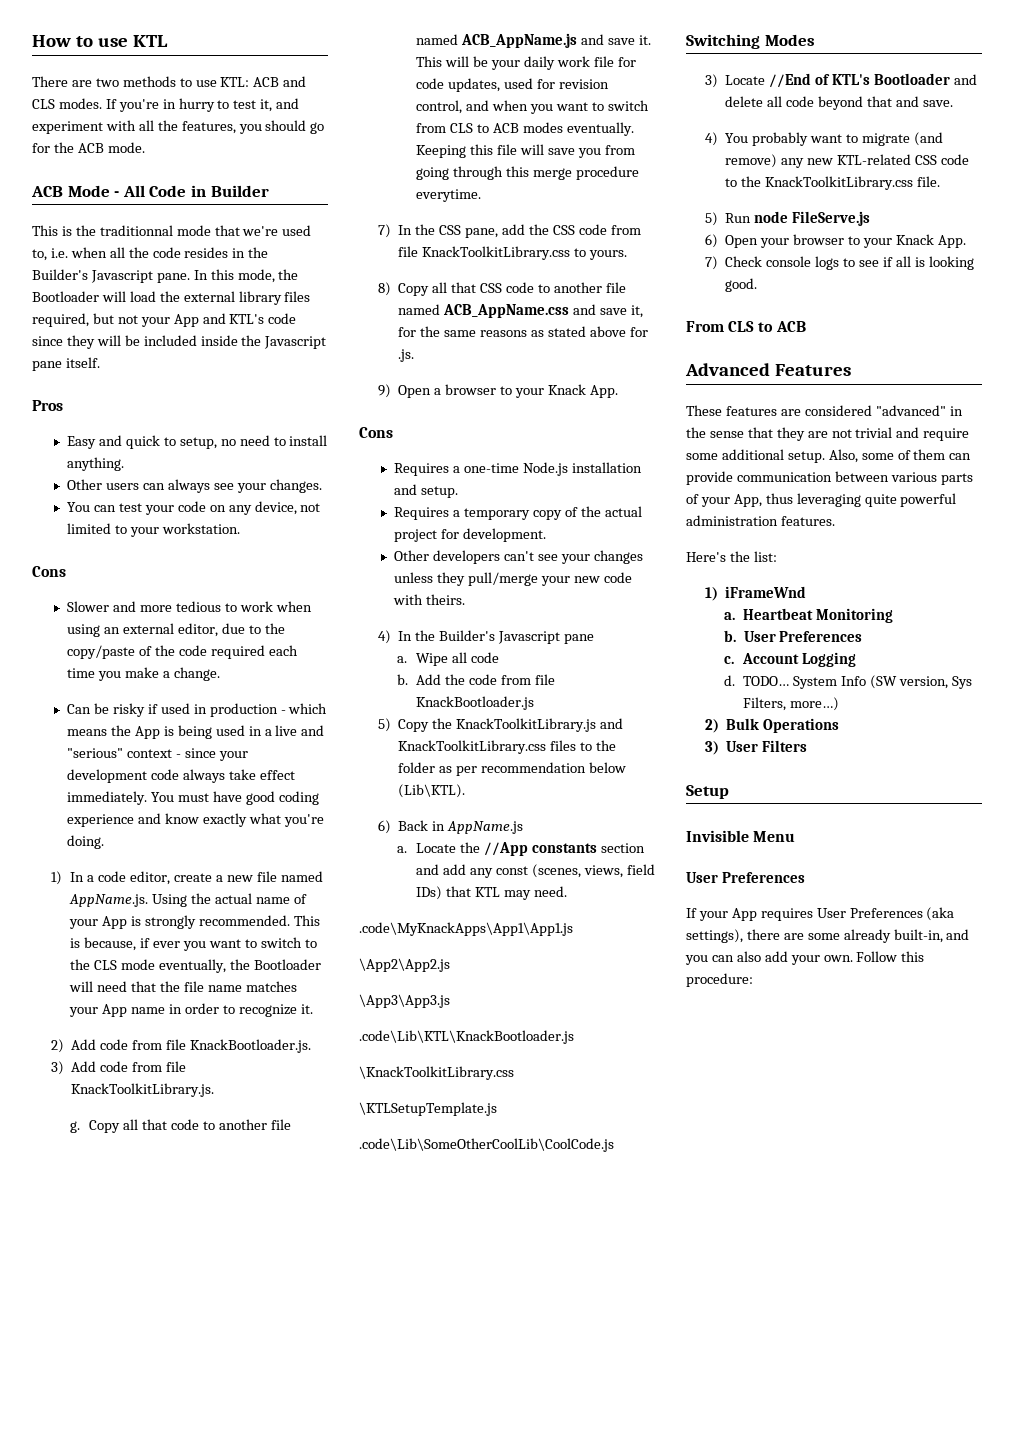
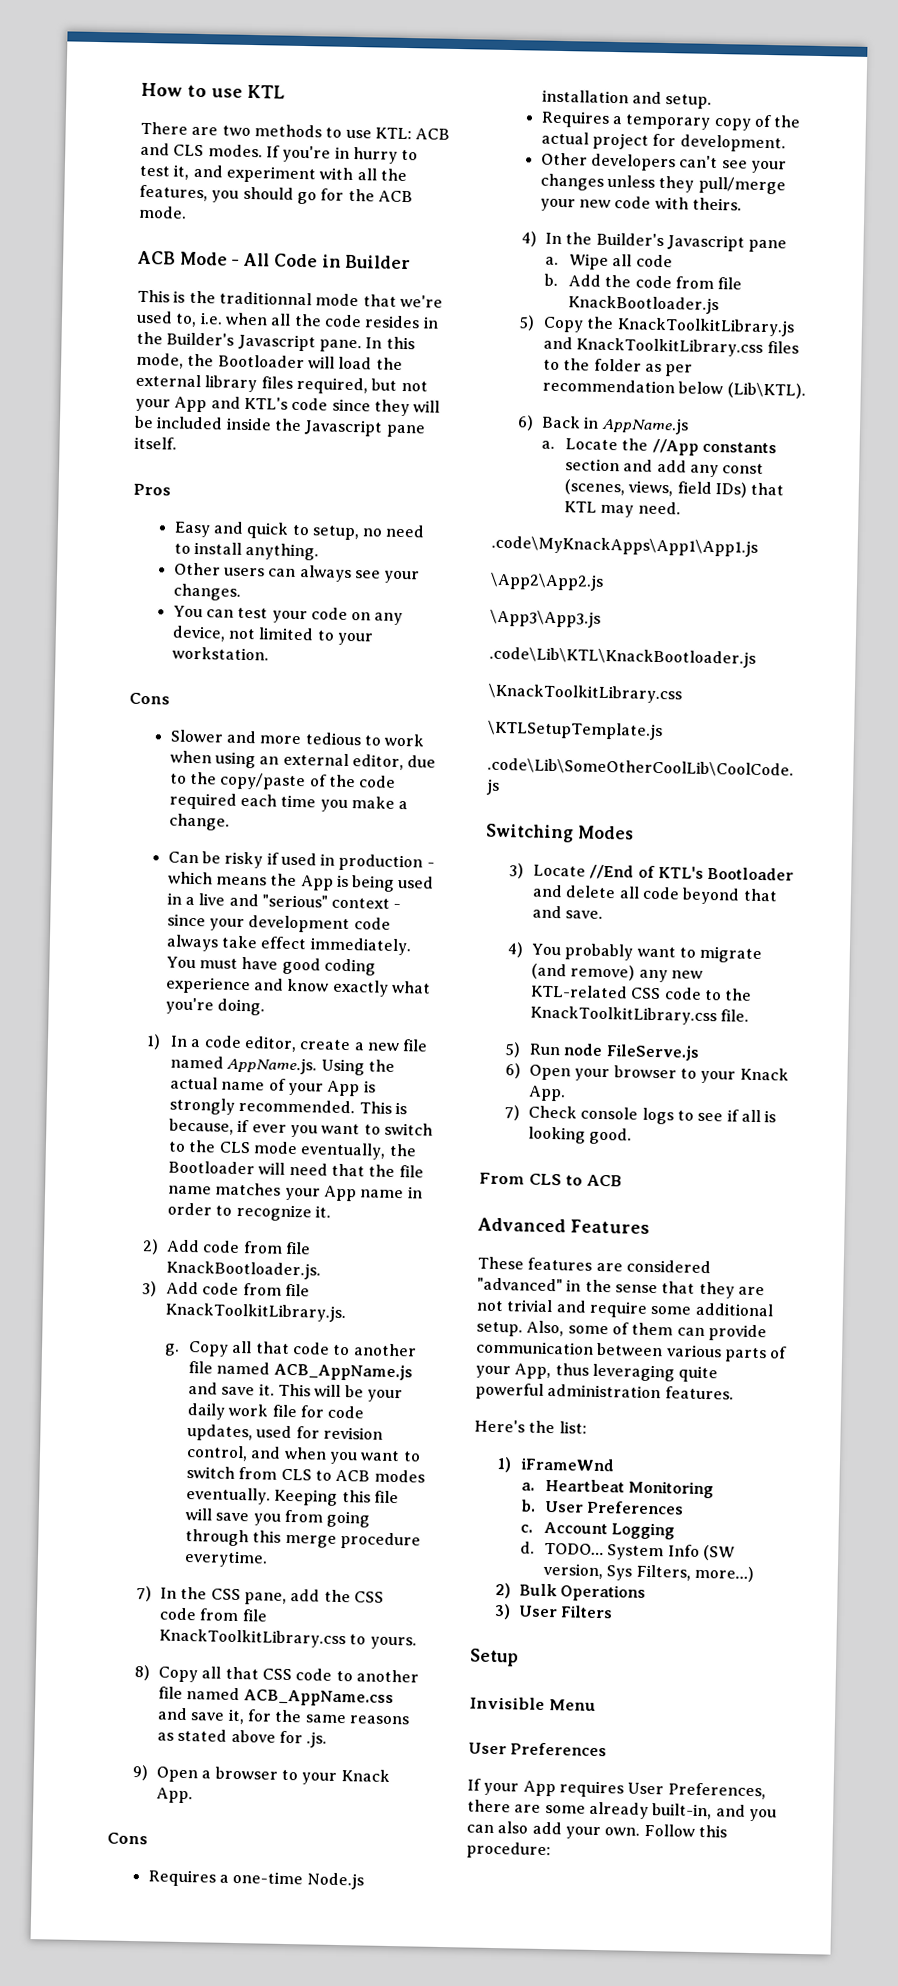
- If your App requires User Preferences (aka settings), there are some already built-in, and you can also add your own.
+ If your App requires User Preferences, there are some already built-in, and you can also add your own.

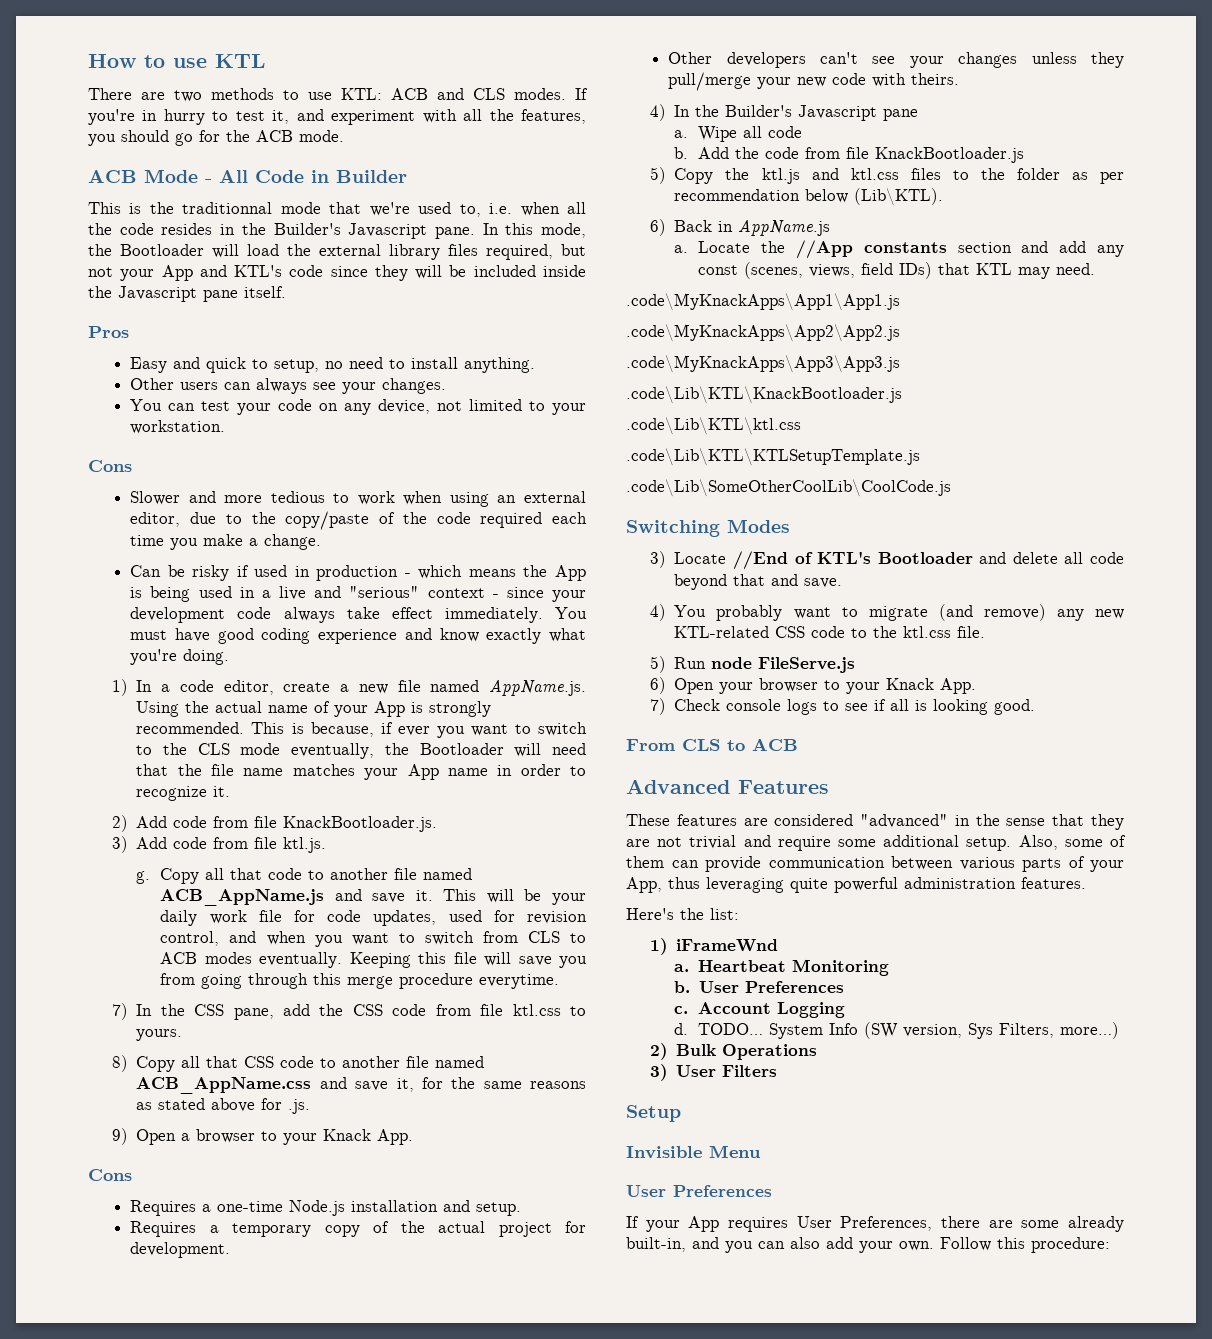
- 3) Add code from file KnackToolkitLibrary.js.
+ 3) Add code from file ktl.js.
- 7) In the CSS pane, add the CSS code from file KnackToolkitLibrary.css to yours.
+ 7) In the CSS pane, add the CSS code from file ktl.css to yours.
- 5) Copy the KnackToolkitLibrary.js and KnackToolkitLibrary.css files to the folder as per recommendation below (Lib\KTL).
+ 5) Copy the ktl.js and ktl.css files to the folder as per recommendation below (Lib\KTL).
- \App2\App2.js
- \App3\App3.js
+ .code\MyKnackApps\App2\App2.js
+ .code\MyKnackApps\App3\App3.js
- \KnackToolkitLibrary.css
- \KTLSetupTemplate.js
+ .code\Lib\KTL\ktl.css
+ .code\Lib\KTL\KTLSetupTemplate.js
- 4) You probably want to migrate (and remove) any new KTL-related CSS code to the KnackToolkitLibrary.css file.
+ 4) You probably want to migrate (and remove) any new KTL-related CSS code to the ktl.css file.

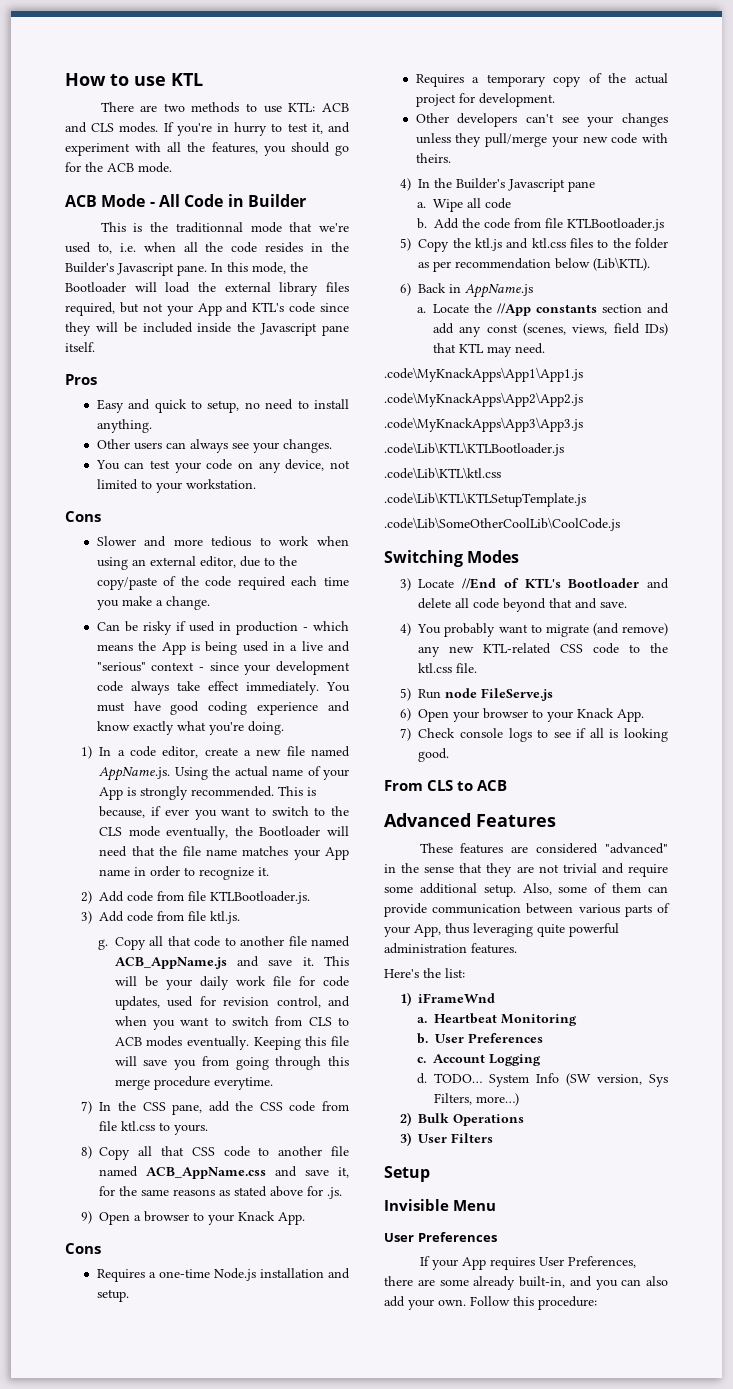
- 2) Add code from file KnackBootloader.js.
+ 2) Add code from file KTLBootloader.js.
- Add the code from file KnackBootloader.js
+ Add the code from file KTLBootloader.js
- .code\Lib\KTL\KnackBootloader.js
+ .code\Lib\KTL\KTLBootloader.js

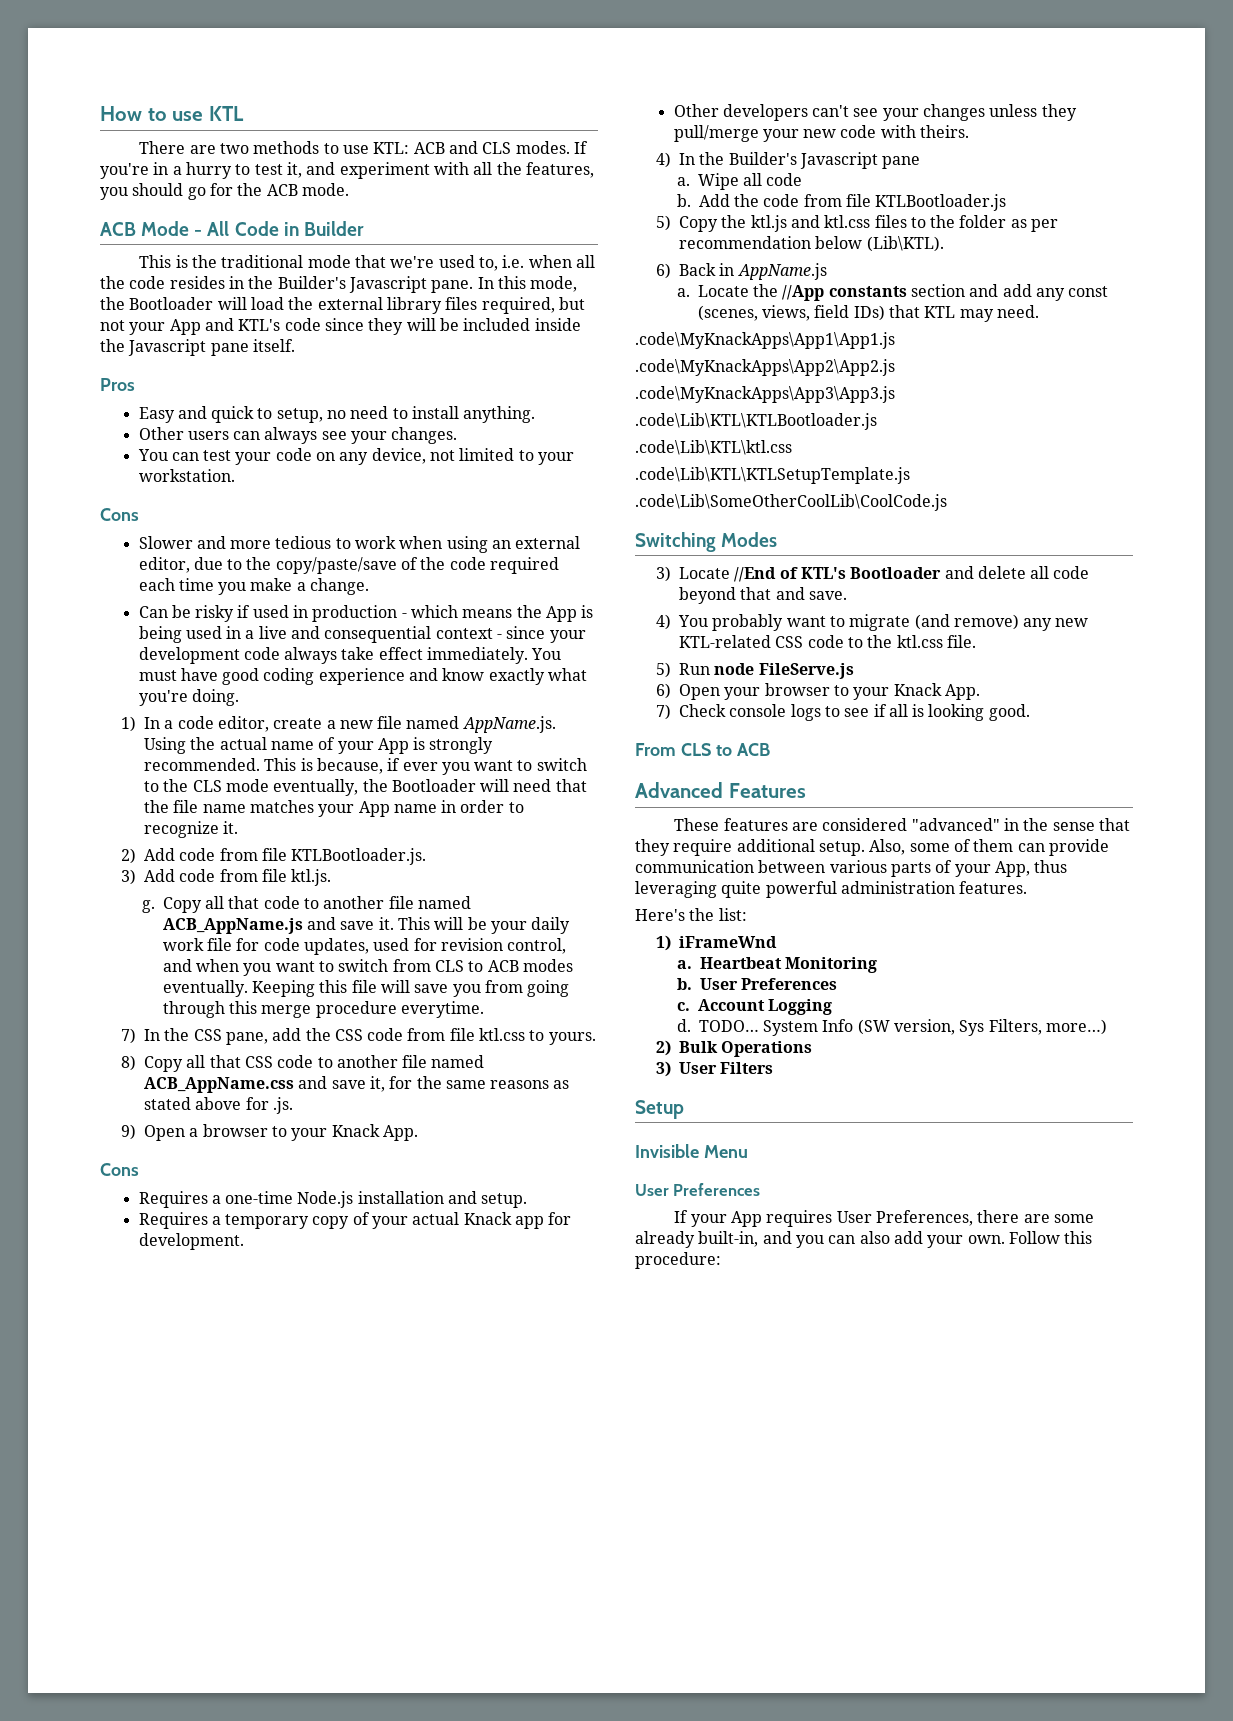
- If you're in hurry to test it, and experiment with all the features, you should go for the ACB mode.
+ If you're in a hurry to test it, and experiment with all the features, you should go for the ACB mode.
- This is the traditionnal mode that we're used to, i.e. when all the code resides in the Builder's Javascript pane.
+ This is the traditional mode that we're used to, i.e. when all the code resides in the Builder's Javascript pane.
- Slower and more tedious to work when using an external editor, due to the copy/paste of the code required each time you make a change.
+ Slower and more tedious to work when using an external editor, due to the copy/paste/save of the code required each time you make a change.
- Can be risky if used in production - which means the App is being used in a live and "serious" context - since your development code always take effect immediately.
+ Can be risky if used in production - which means the App is being used in a live and consequential context - since your development code always take effect immediately.
- Requires a temporary copy of the actual project for development.
+ Requires a temporary copy of your actual Knack app for development.
- These features are considered "advanced" in the sense that they are not trivial and require some additional setup.
+ These features are considered "advanced" in the sense that they require additional setup.

